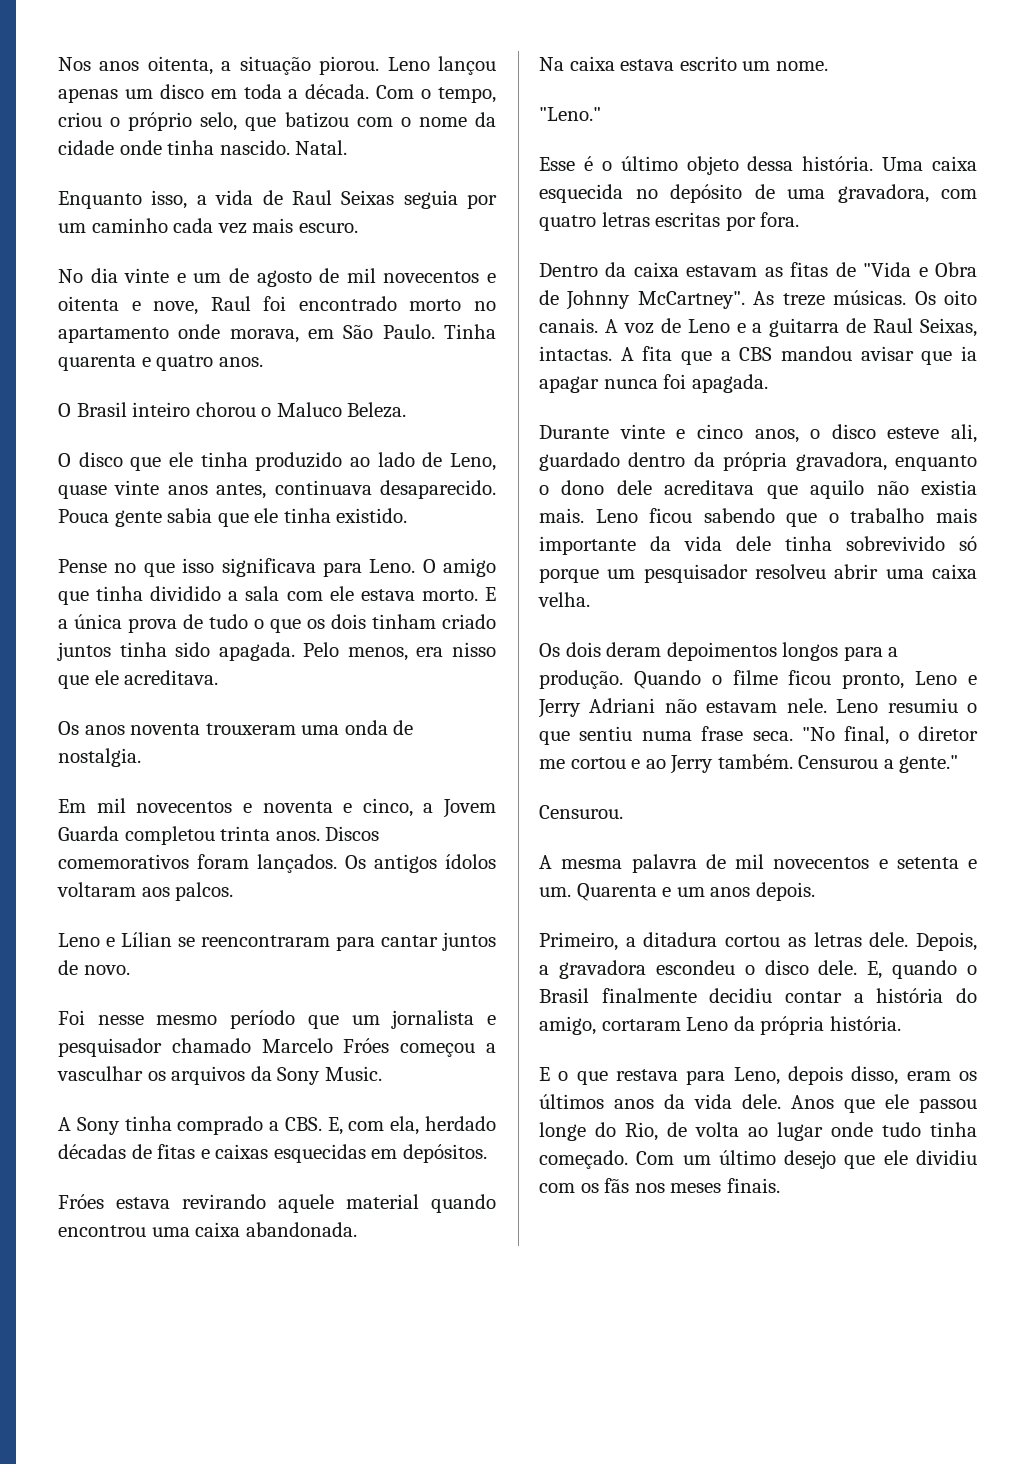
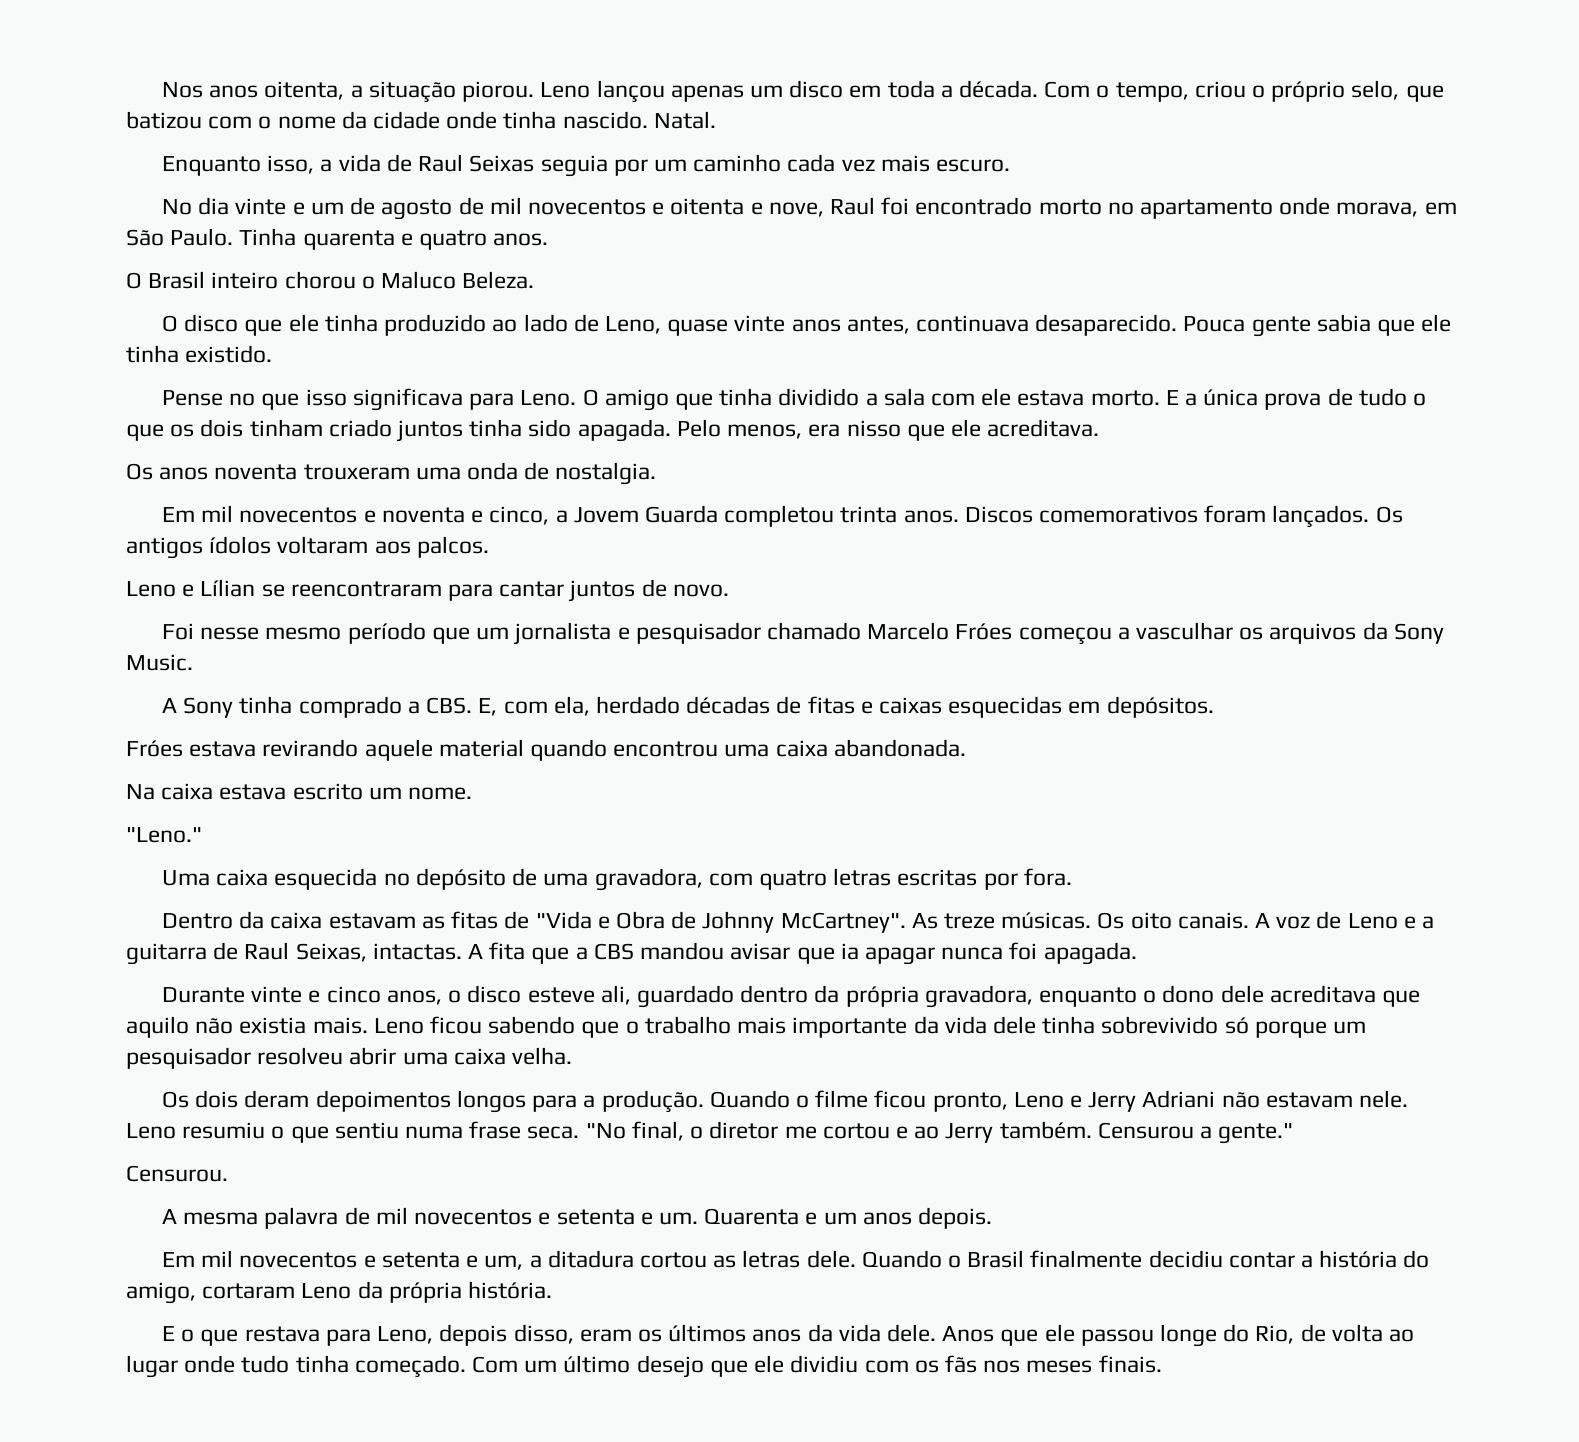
- Esse é o último objeto dessa história.
- Primeiro, a ditadura cortou as letras dele.
+ Em mil novecentos e setenta e um, a ditadura cortou as letras dele.
- Depois, a gravadora escondeu o disco dele. E, quando o Brasil finalmente decidiu contar a história do amigo, cortaram Leno da própria história.
+ Quando o Brasil finalmente decidiu contar a história do amigo, cortaram Leno da própria história.

